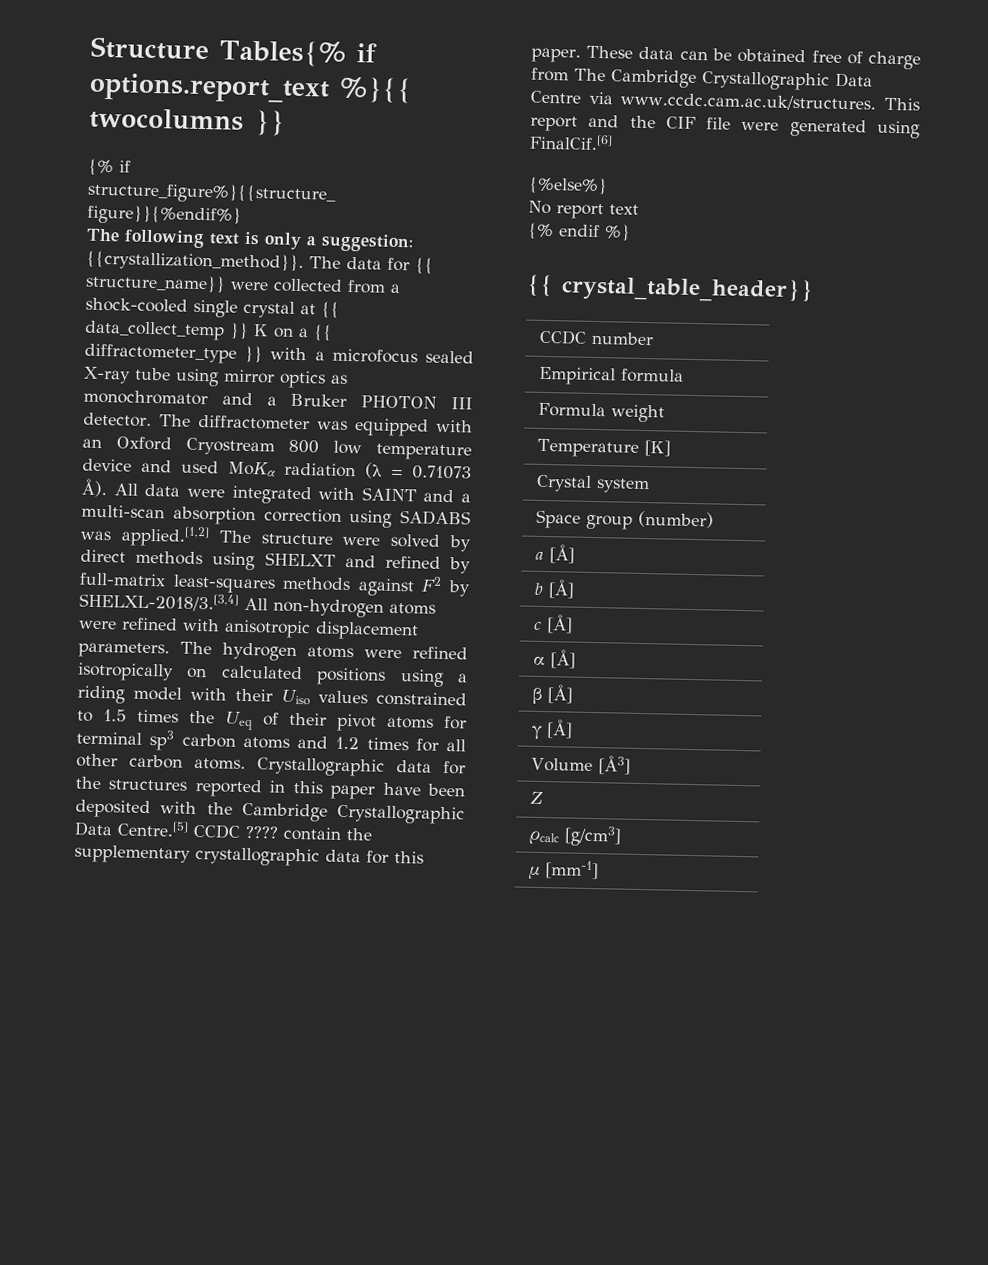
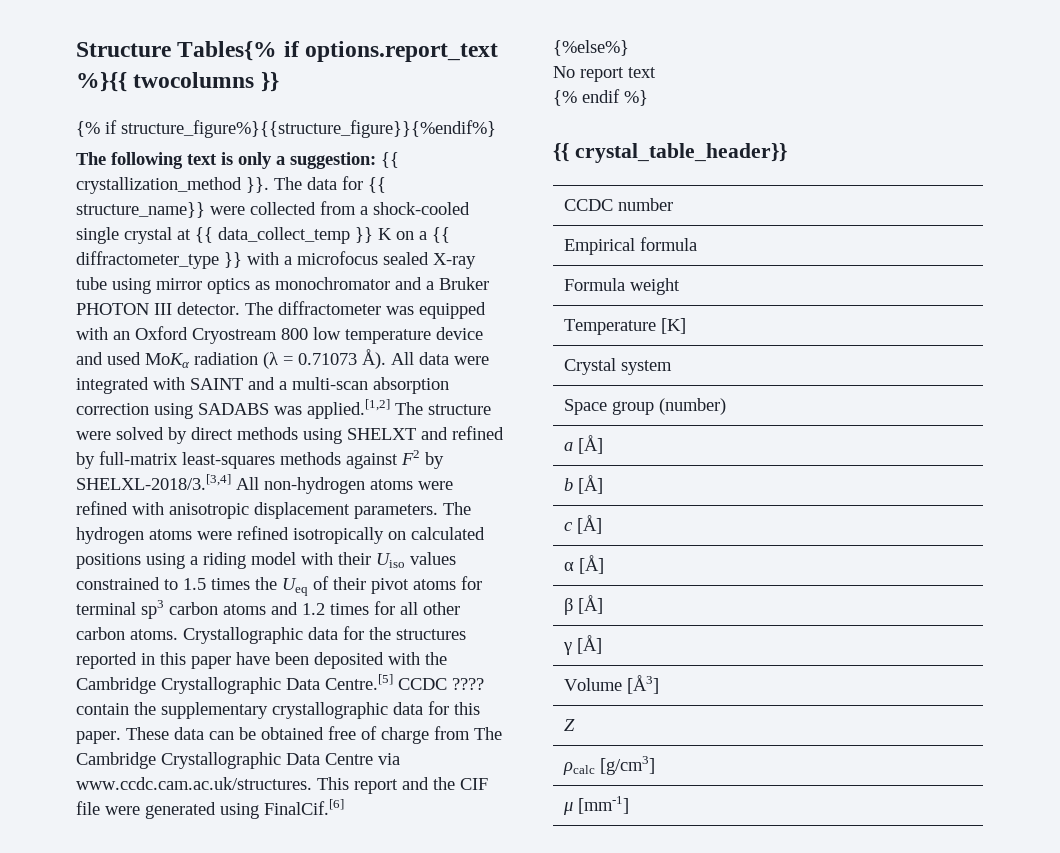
- The following text is only a suggestion: {{crystallization_method}}.
+ The following text is only a suggestion: {{ crystallization_method }}.

